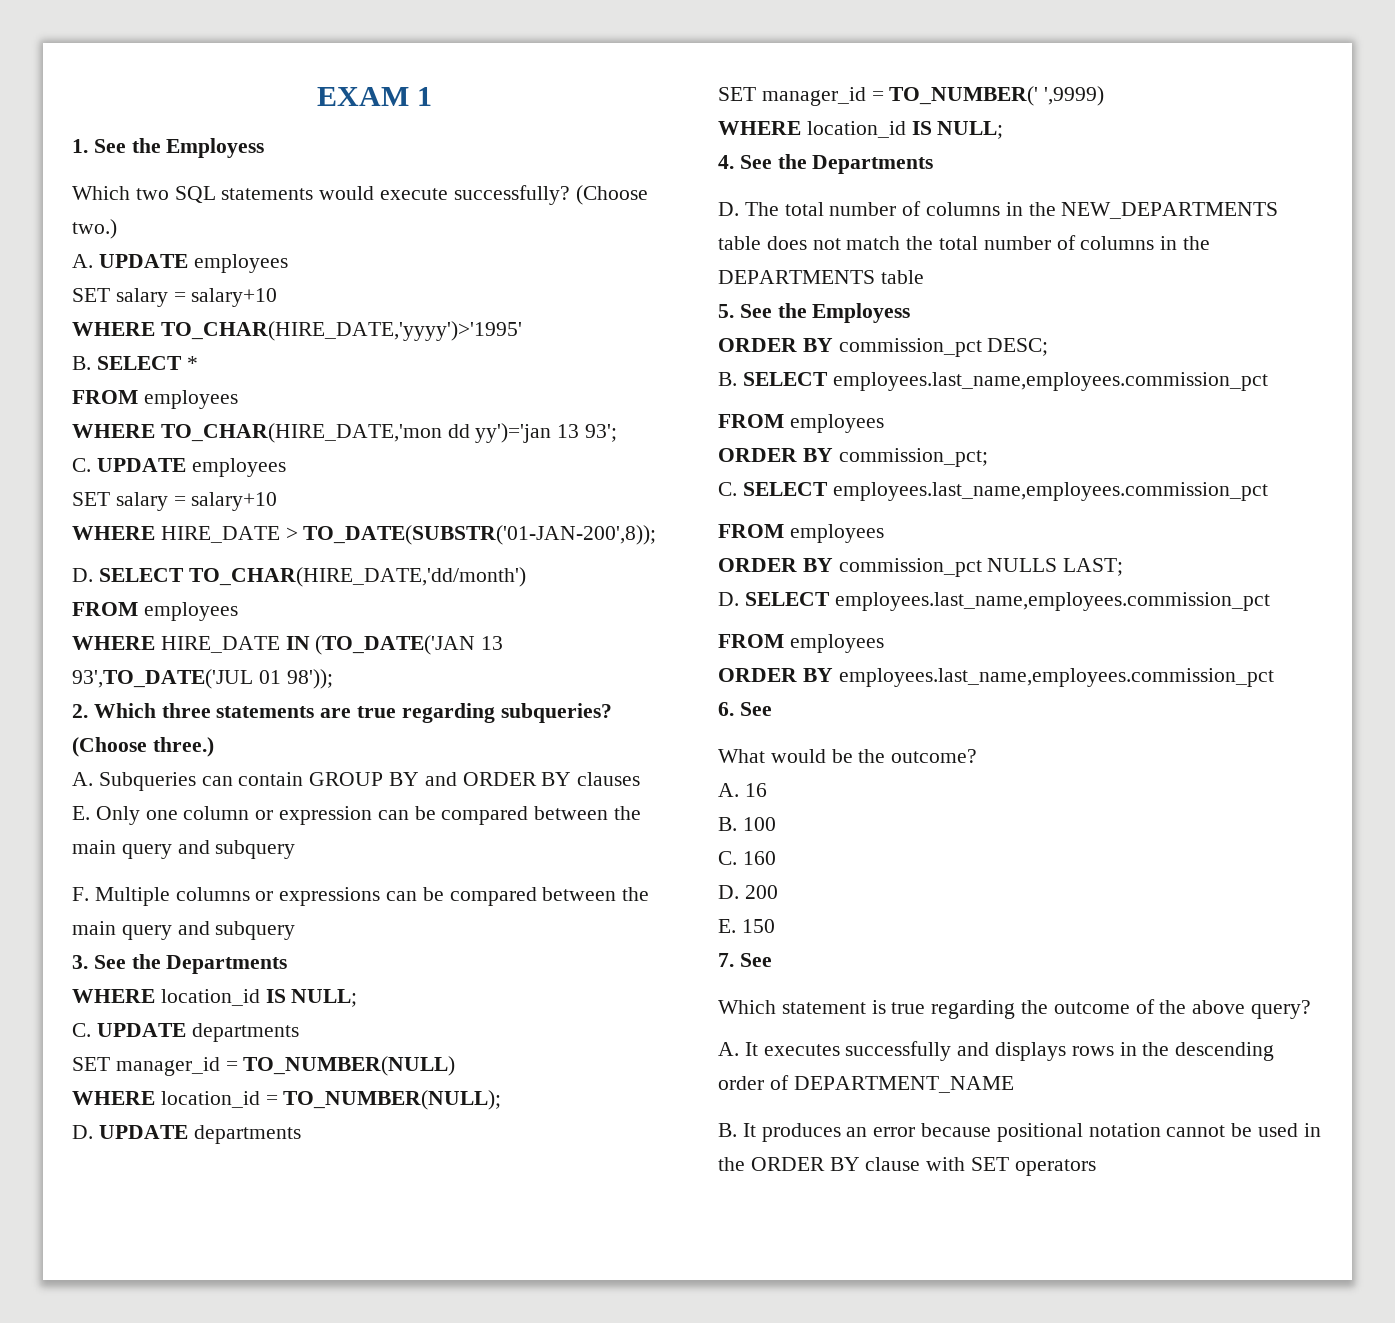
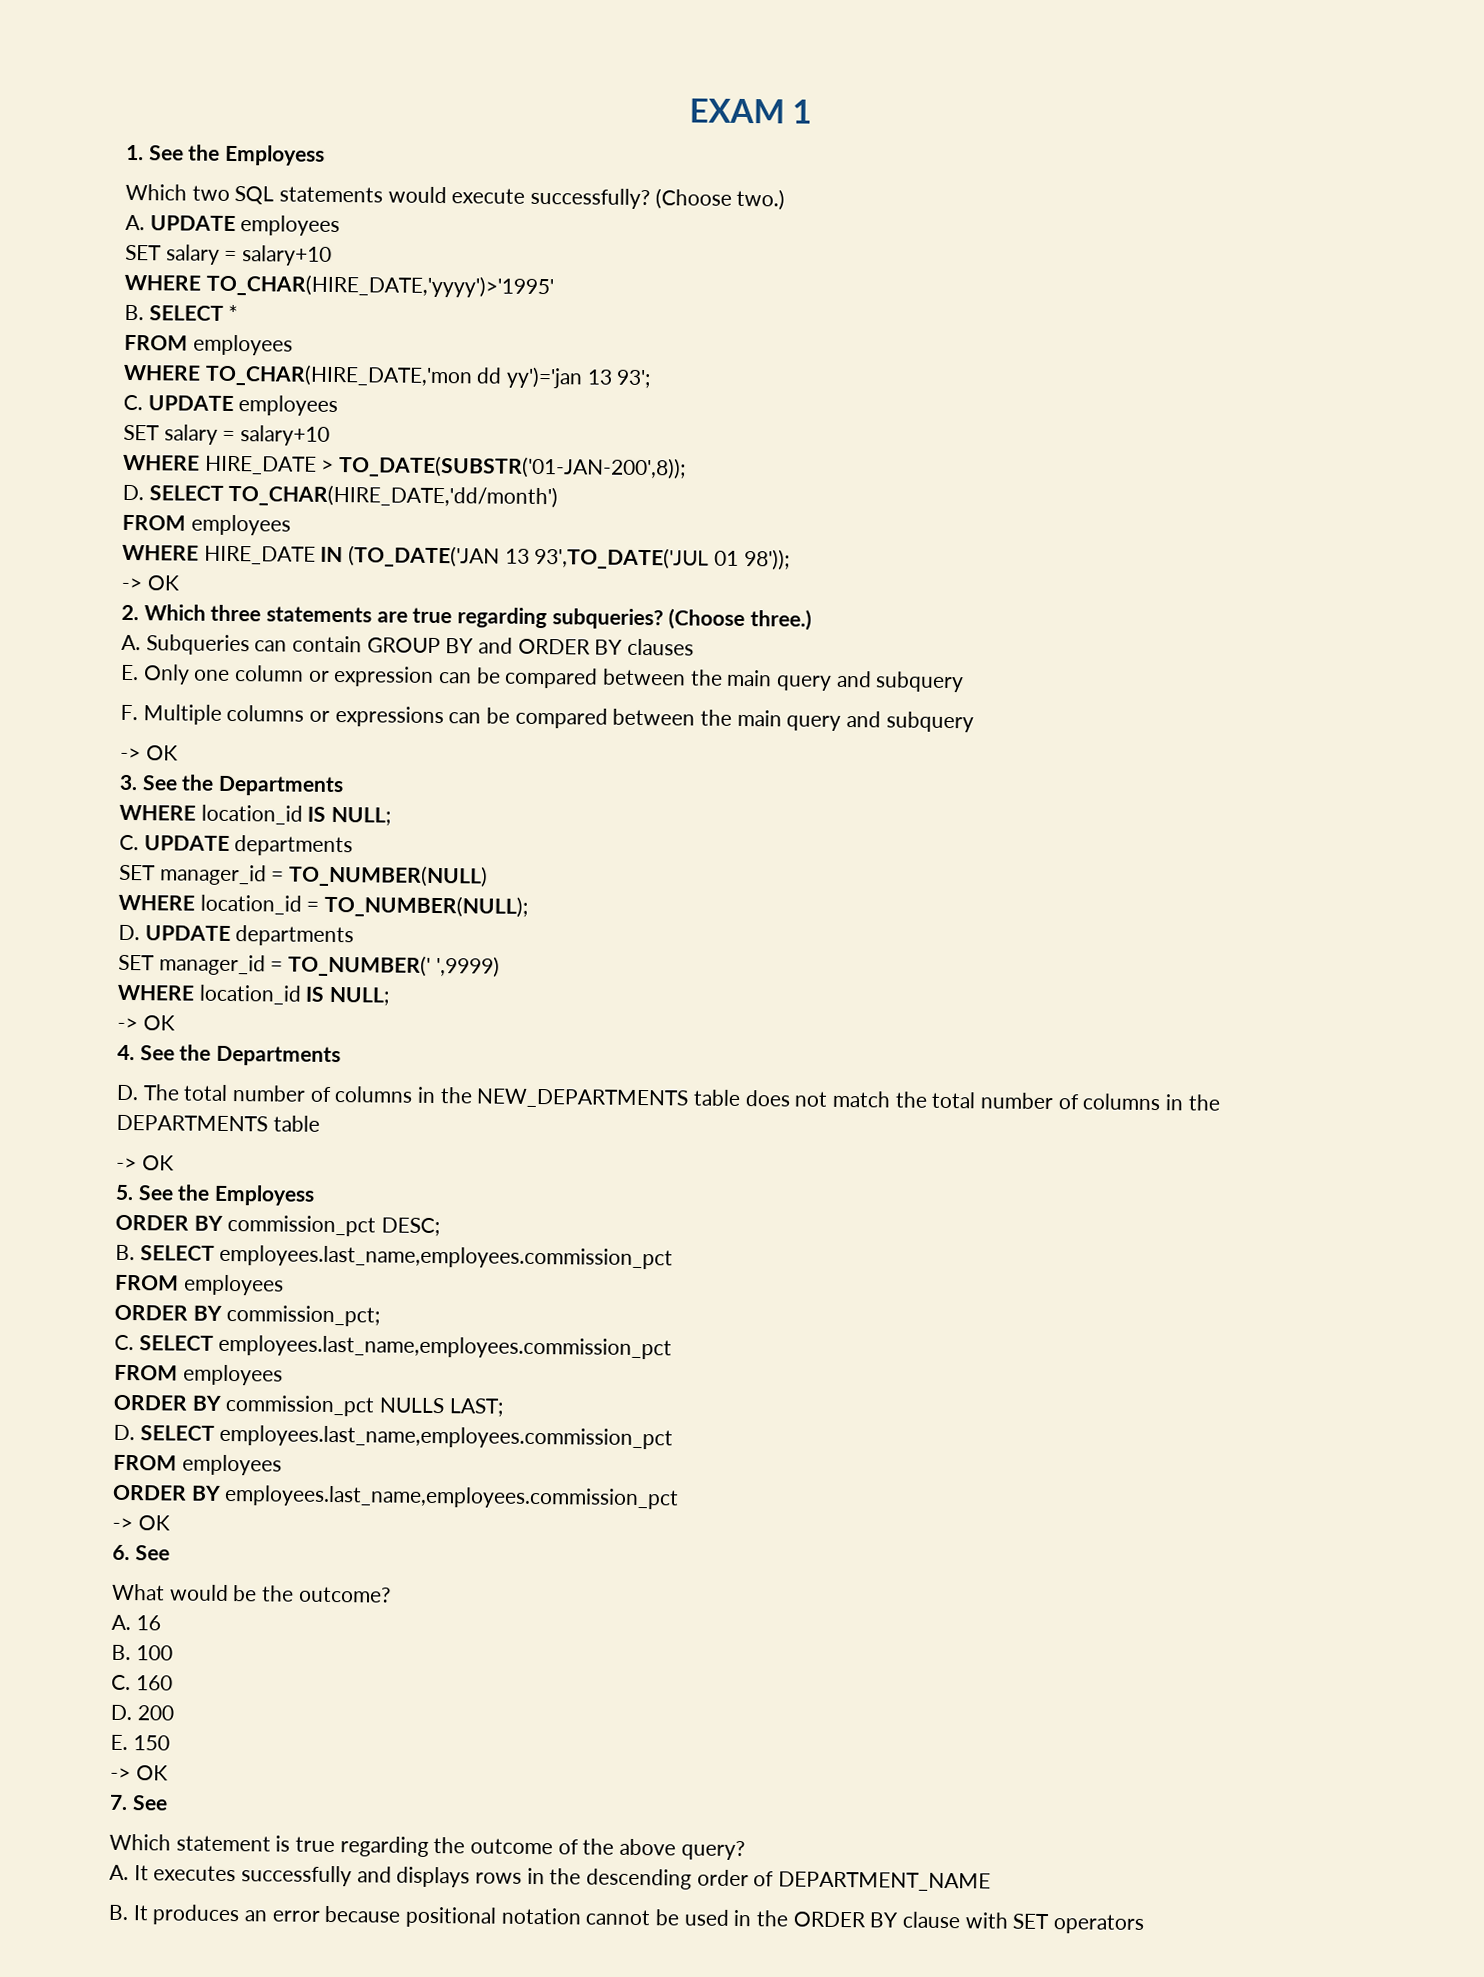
  WHERE HIRE_DATE IN (TO_DATE('JAN 13 93',TO_DATE('JUL 01 98'));
+ -> OK
  F. Multiple columns or expressions can be compared between the main query and subquery
+ -> OK
  SET manager_id = TO_NUMBER(' ',9999)
  WHERE location_id IS NULL;
+ -> OK
  D. The total number of columns in the NEW_DEPARTMENTS table does not match the total number of columns in the DEPARTMENTS table
+ -> OK
  ORDER BY employees.last_name,employees.commission_pct
+ -> OK
  E. 150
+ -> OK

